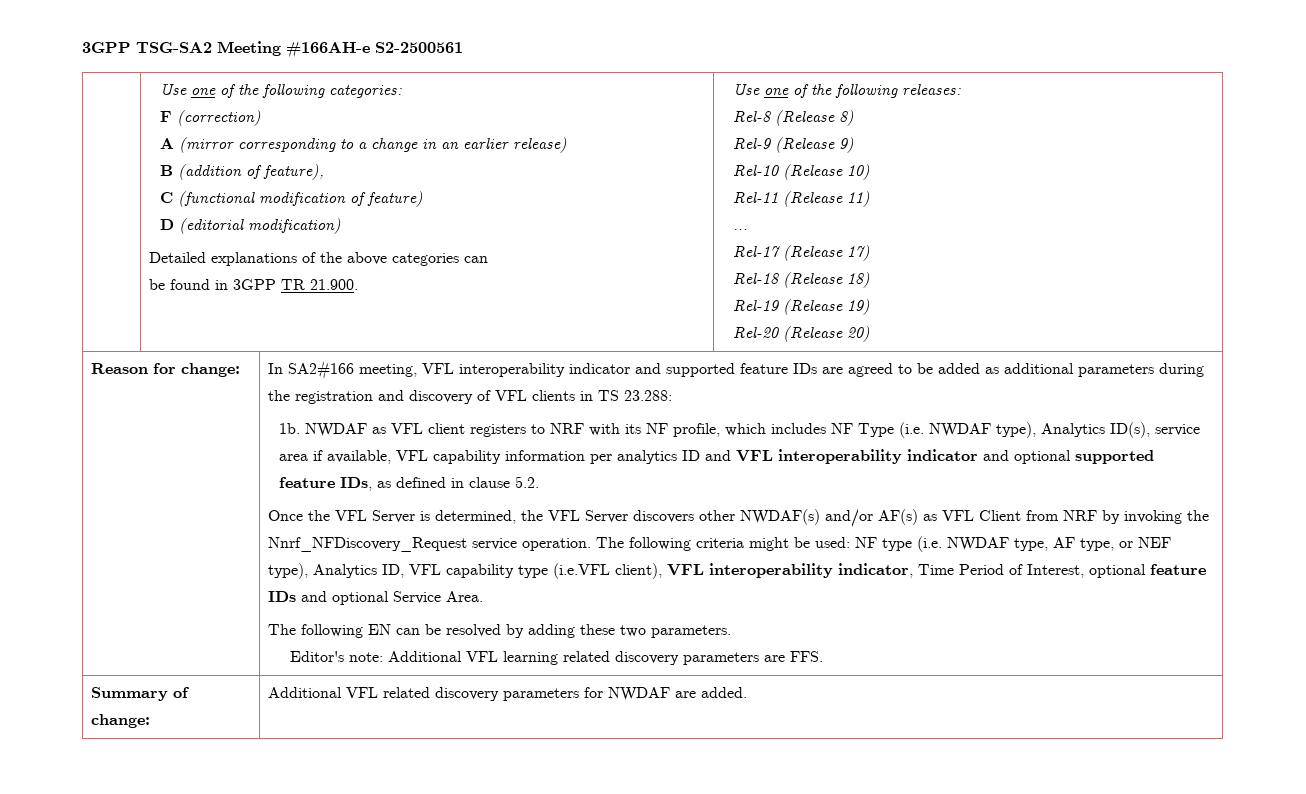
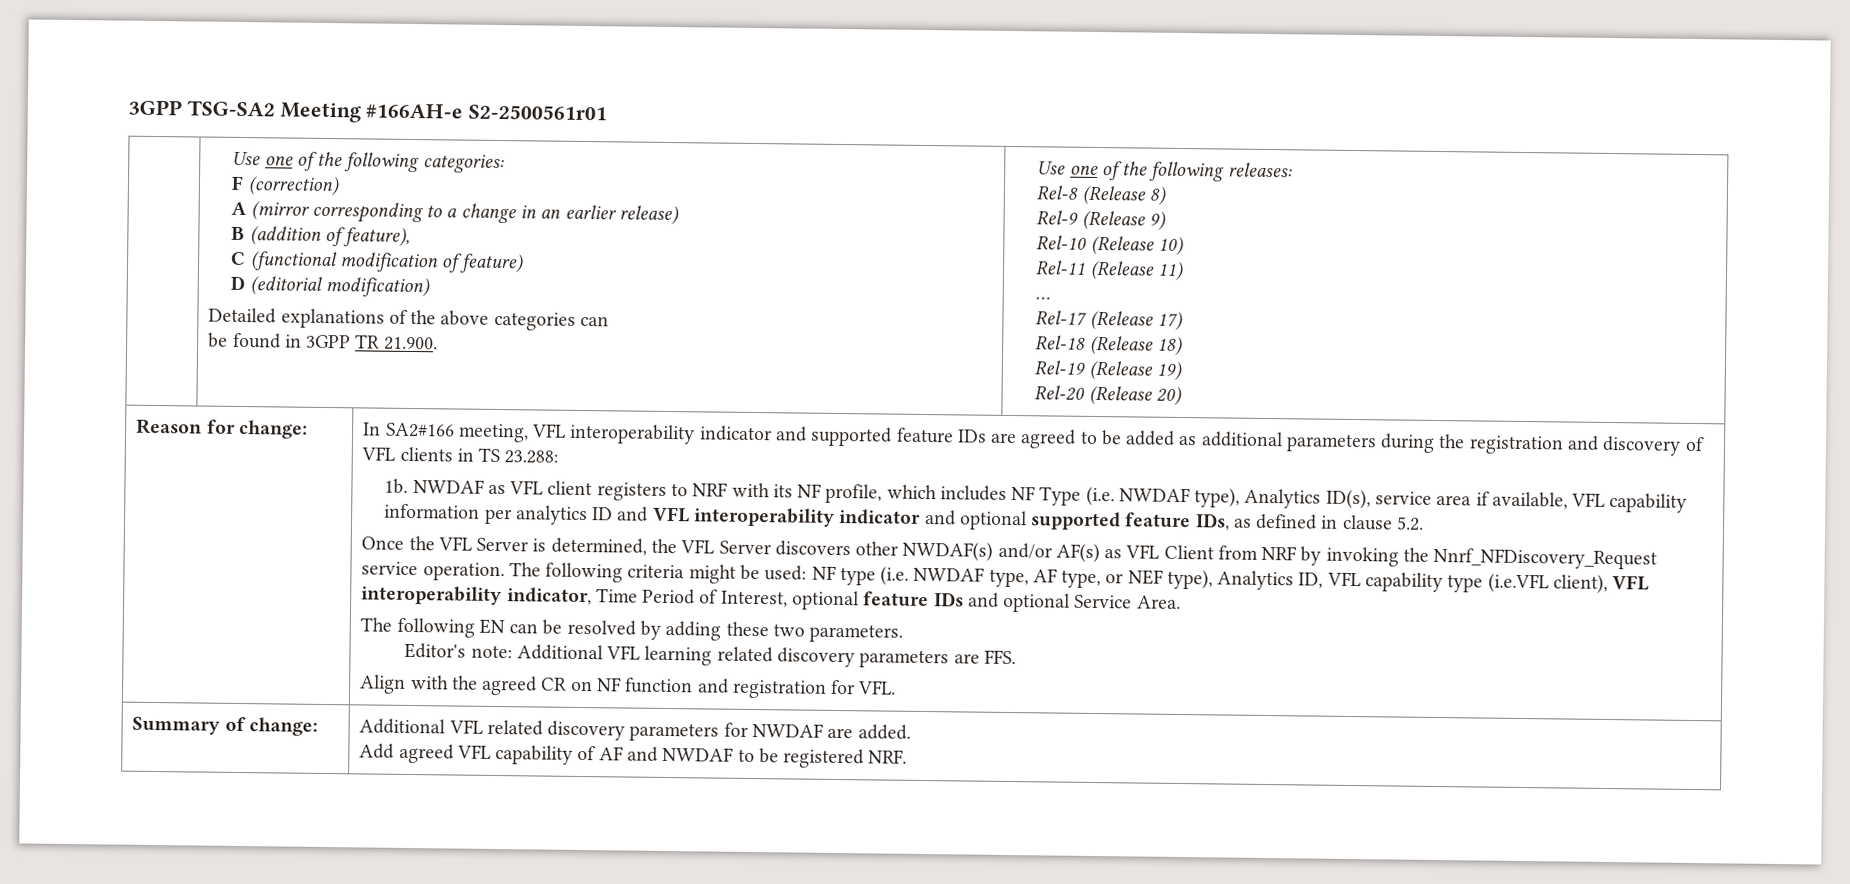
- 3GPP TSG-SA2 Meeting #166AH-e S2-2500561
+ 3GPP TSG-SA2 Meeting #166AH-e S2-2500561r01
+ Align with the agreed CR on NF function and registration for VFL.
  Summary of change: | Additional VFL related discovery parameters for NWDAF are added.
+ Add agreed VFL capability of AF and NWDAF to be registered NRF.

